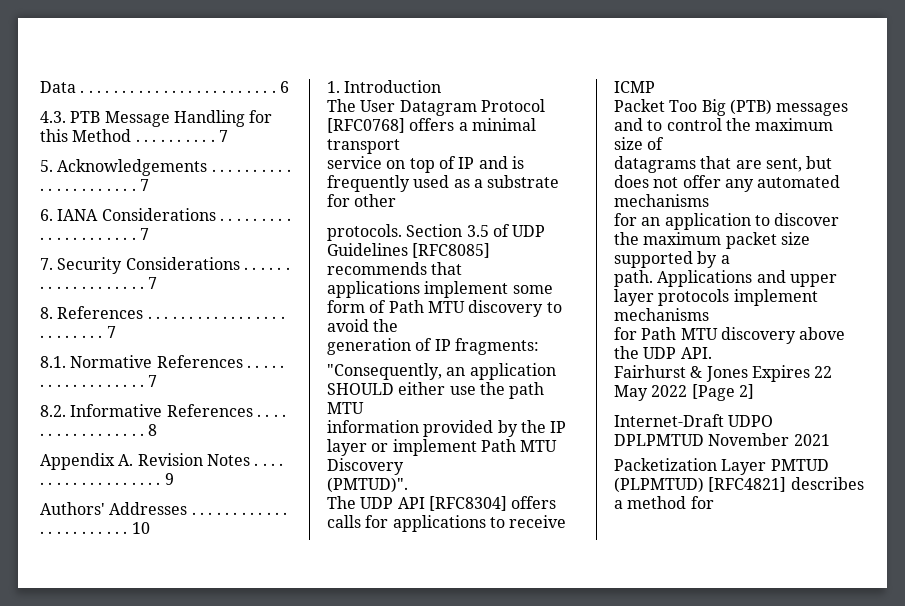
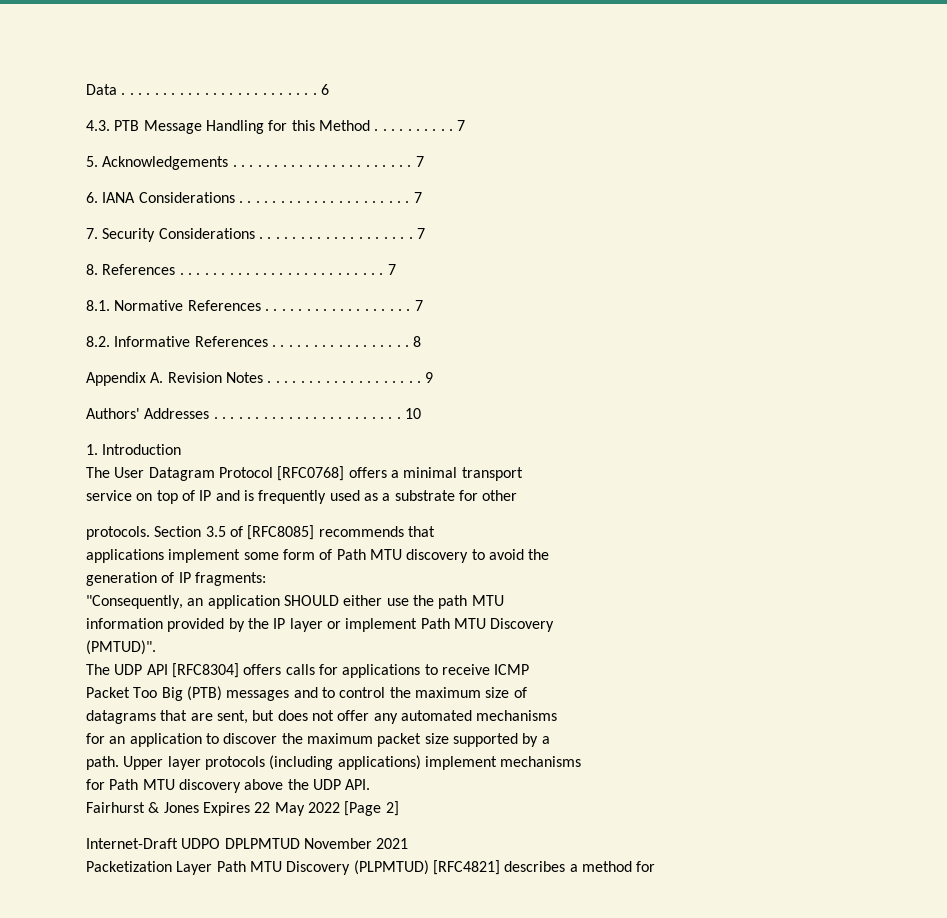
- Section 3.5 of UDP Guidelines [RFC8085] recommends that
+ Section 3.5 of [RFC8085] recommends that
- Applications and upper layer protocols implement mechanisms
+ Upper layer protocols (including applications) implement mechanisms
- Packetization Layer PMTUD (PLPMTUD) [RFC4821] describes a method for
+ Packetization Layer Path MTU Discovery (PLPMTUD) [RFC4821] describes a method for

